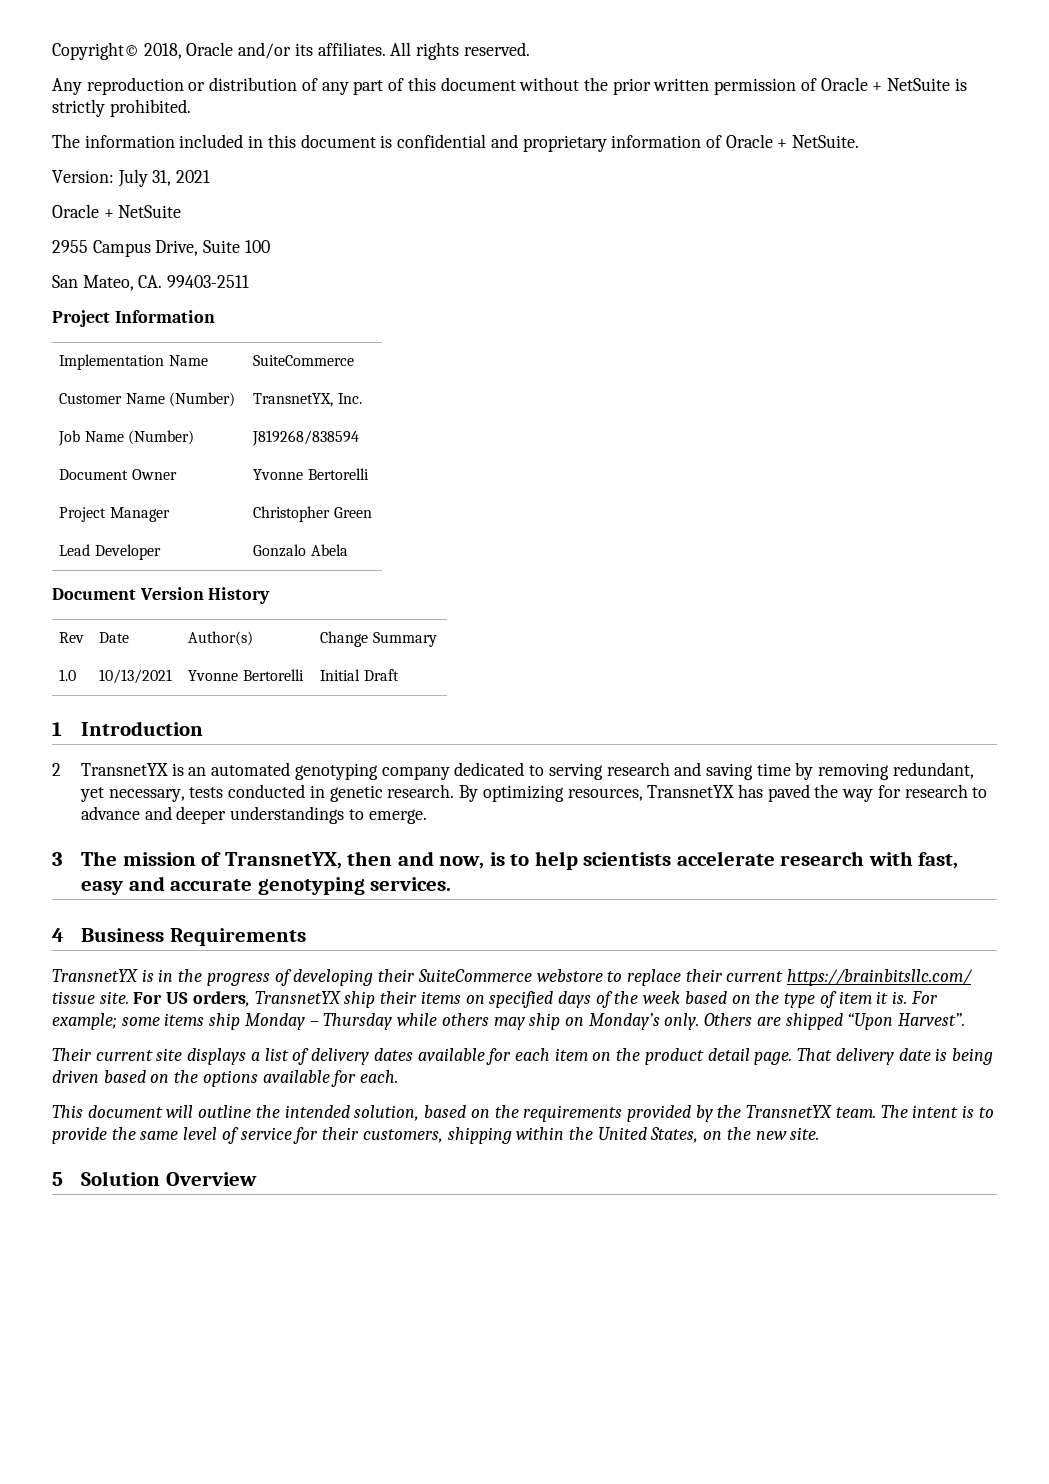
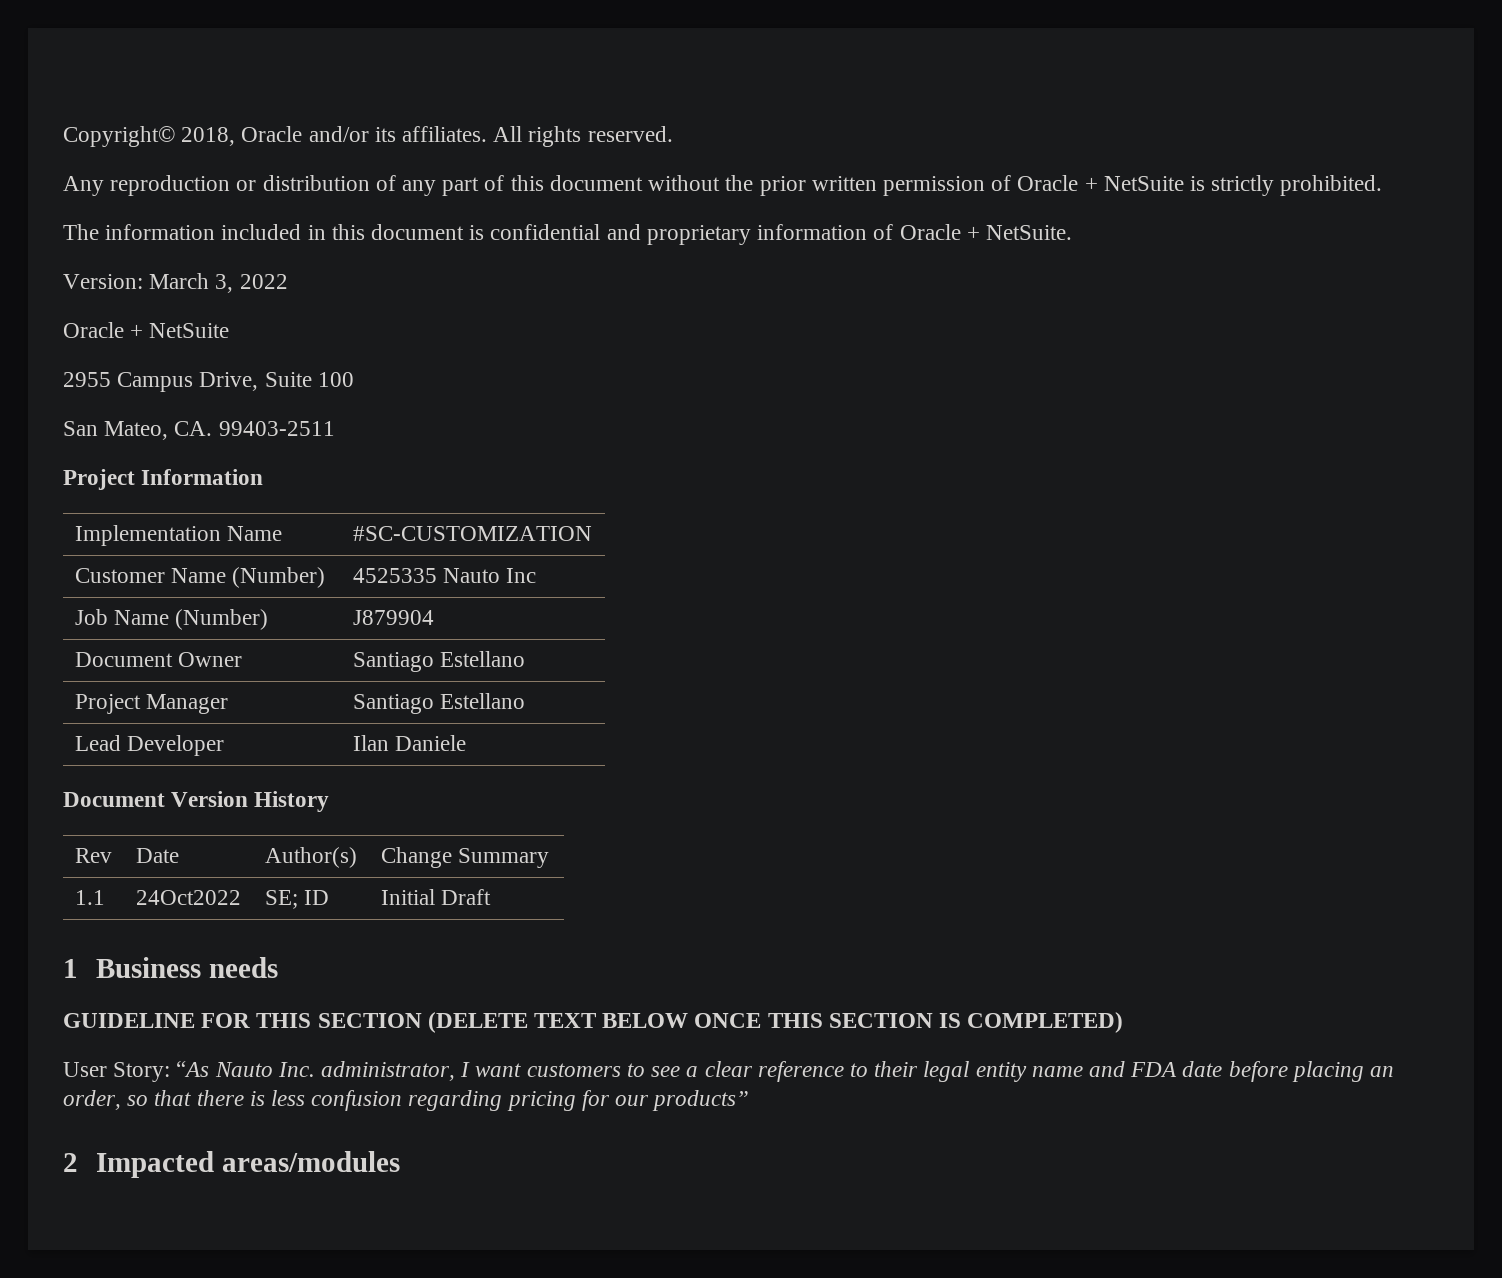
- Version: July 31, 2021
+ Version: March 3, 2022
- Implementation Name | SuiteCommerce
+ Implementation Name | #SC-CUSTOMIZATION
- Customer Name (Number) | TransnetYX, Inc.
+ Customer Name (Number) | 4525335 Nauto Inc
- Job Name (Number) | J819268/838594
+ Job Name (Number) | J879904
- Document Owner | Yvonne Bertorelli
+ Document Owner | Santiago Estellano
- Project Manager | Christopher Green
+ Project Manager | Santiago Estellano
- Lead Developer | Gonzalo Abela
+ Lead Developer | Ilan Daniele
- 1.0 | 10/13/2021 | Yvonne Bertorelli | Initial Draft
+ 1.1 | 24Oct2022 | SE; ID | Initial Draft
- 1 Introduction
- 2 TransnetYX is an automated genotyping company dedicated to serving research and saving time by removing redundant, yet necessary, tests conducted in genetic research. By optimizing resources, TransnetYX has paved the way for research to advance and deeper understandings to emerge.
- 3 The mission of TransnetYX, then and now, is to help scientists accelerate research with fast, easy and accurate genotyping services.
- 4 Business Requirements
- TransnetYX is in the progress of developing their SuiteCommerce webstore to replace their current https://brainbitsllc.com/ tissue site. For US orders, TransnetYX ship their items on specified days of the week based on the type of item it is. For example; some items ship Monday – Thursday while others may ship on Monday’s only. Others are shipped “Upon Harvest”.
- Their current site displays a list of delivery dates available for each item on the product detail page. That delivery date is being driven based on the options available for each.
- This document will outline the intended solution, based on the requirements provided by the TransnetYX team. The intent is to provide the same level of service for their customers, shipping within the United States, on the new site.
- 5 Solution Overview
+ 1 Business needs
+ GUIDELINE FOR THIS SECTION (DELETE TEXT BELOW ONCE THIS SECTION IS COMPLETED)
+ User Story: “As Nauto Inc. administrator, I want customers to see a clear reference to their legal entity name and FDA date before placing an order, so that there is less confusion regarding pricing for our products”
+ 2 Impacted areas/modules

